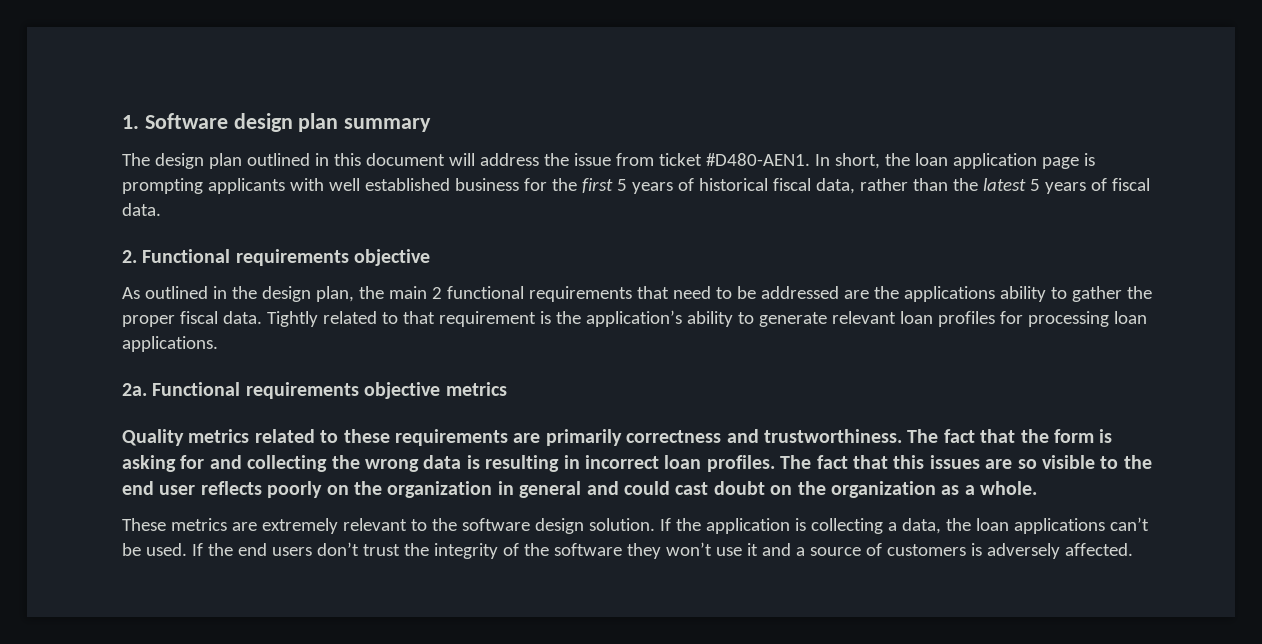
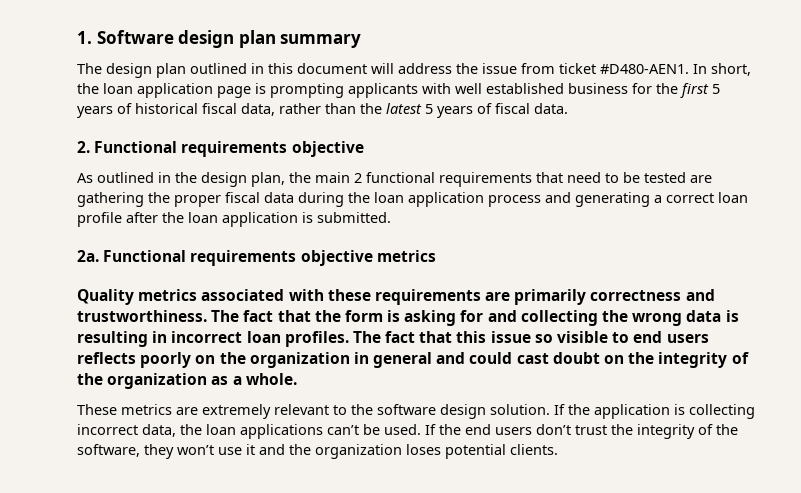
- As outlined in the design plan, the main 2 functional requirements that need to be addressed are the applications ability to gather the proper fiscal data. Tightly related to that requirement is the application’s ability to generate relevant loan profiles for processing loan applications.
+ As outlined in the design plan, the main 2 functional requirements that need to be tested are gathering the proper fiscal data during the loan application process and generating a correct loan profile after the loan application is submitted.
- Quality metrics related to these requirements are primarily correctness and trustworthiness.
+ Quality metrics associated with these requirements are primarily correctness and trustworthiness.
- The fact that this issues are so visible to the end user reflects poorly on the organization in general and could cast doubt on the organization as a whole.
+ The fact that this issue so visible to end users reflects poorly on the organization in general and could cast doubt on the integrity of the organization as a whole.
- If the application is collecting a data, the loan applications can’t be used.
+ If the application is collecting incorrect data, the loan applications can’t be used.
- If the end users don’t trust the integrity of the software they won’t use it and a source of customers is adversely affected.
+ If the end users don’t trust the integrity of the software, they won’t use it and the organization loses potential clients.

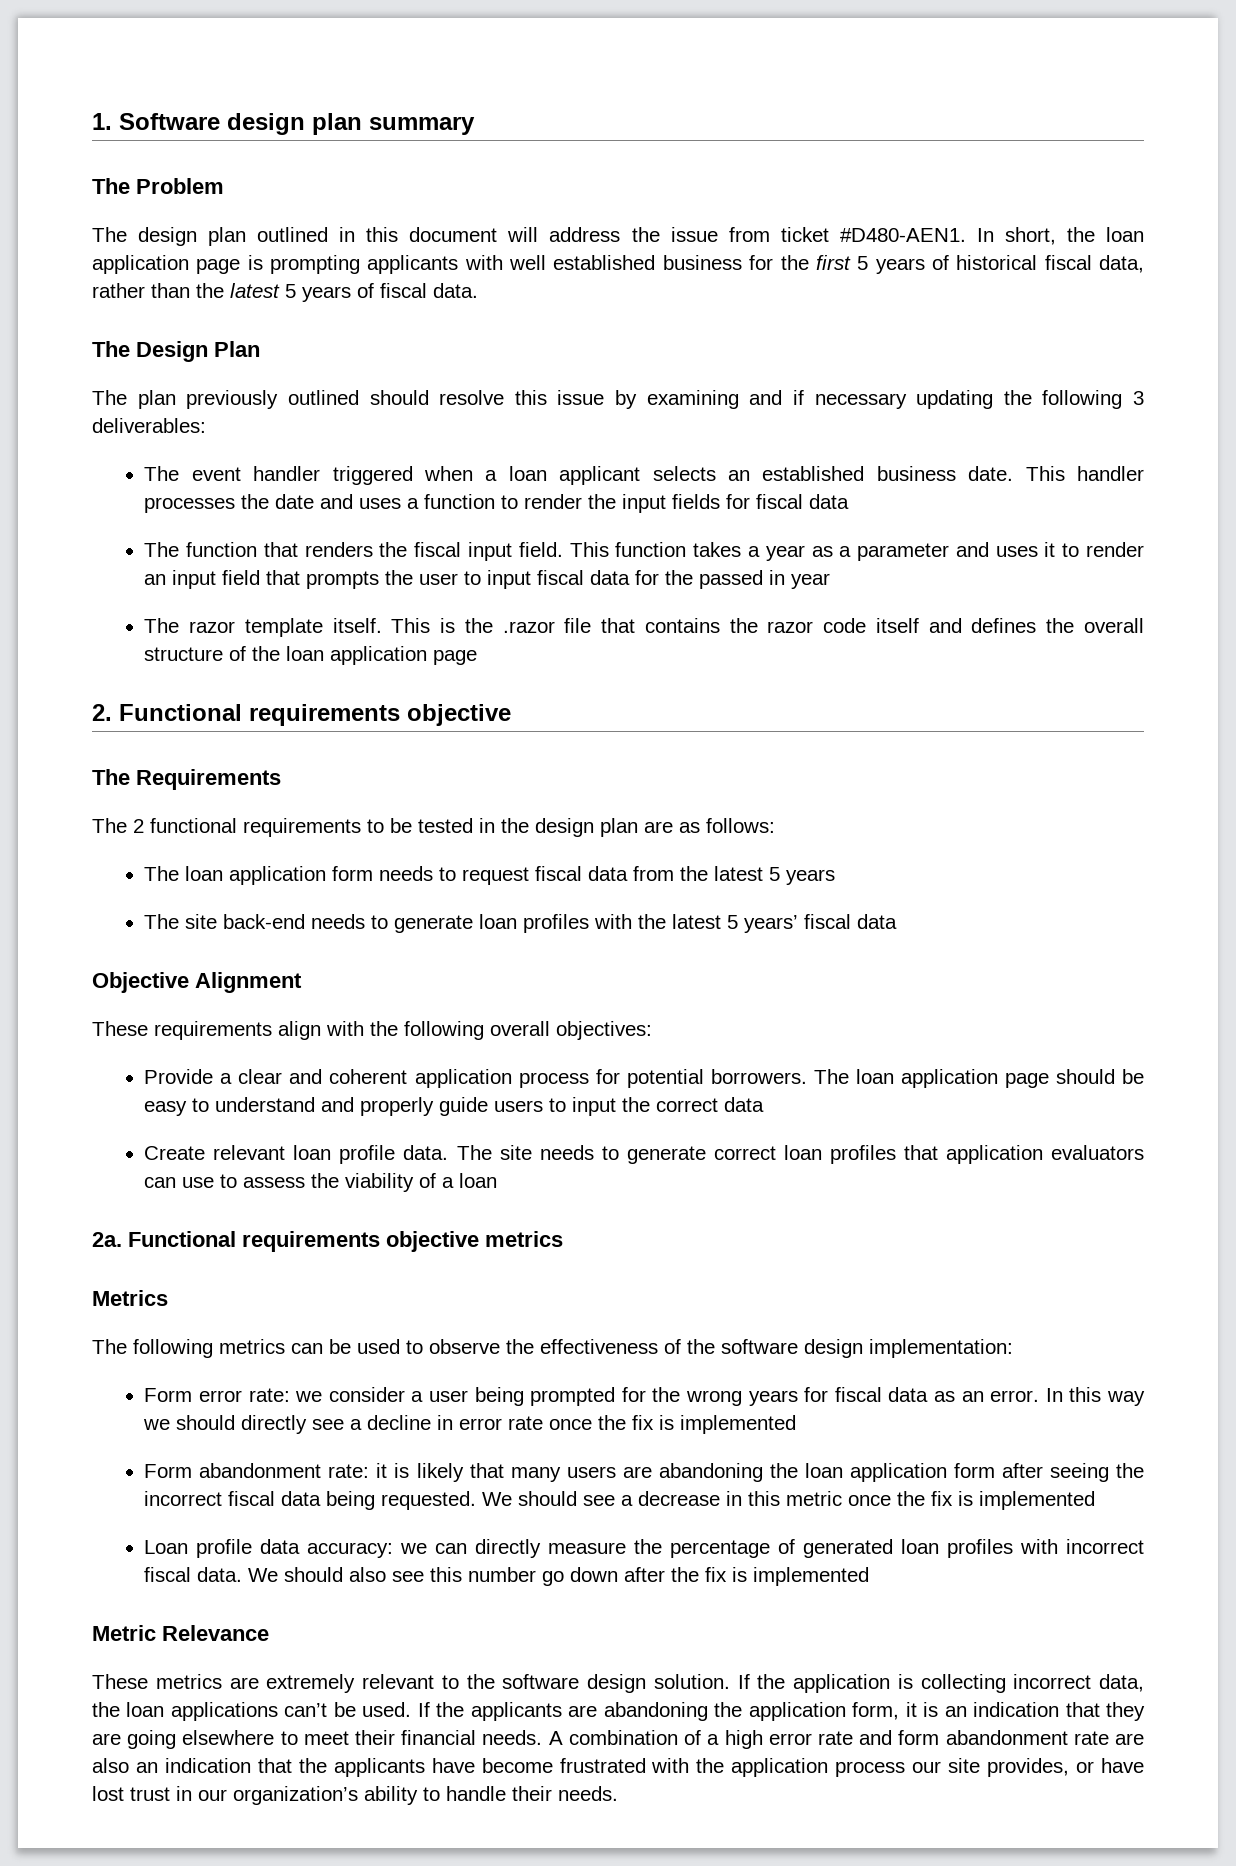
+ The Problem
+ The Design Plan
+ The plan previously outlined should resolve this issue by examining and if necessary updating the following 3 deliverables:
+ The event handler triggered when a loan applicant selects an established business date. This handler processes the date and uses a function to render the input fields for fiscal data
+ The function that renders the fiscal input field. This function takes a year as a parameter and uses it to render an input field that prompts the user to input fiscal data for the passed in year
+ The razor template itself. This is the .razor file that contains the razor code itself and defines the overall structure of the loan application page
  2. Functional requirements objective
- As outlined in the design plan, the main 2 functional requirements that need to be tested are gathering the proper fiscal data during the loan application process and generating a correct loan profile after the loan application is submitted.
+ The Requirements
+ The 2 functional requirements to be tested in the design plan are as follows:
+ The loan application form needs to request fiscal data from the latest 5 years
+ The site back-end needs to generate loan profiles with the latest 5 years’ fiscal data
+ Objective Alignment
+ These requirements align with the following overall objectives:
+ Provide a clear and coherent application process for potential borrowers. The loan application page should be easy to understand and properly guide users to input the correct data
+ Create relevant loan profile data. The site needs to generate correct loan profiles that application evaluators can use to assess the viability of a loan
- Quality metrics associated with these requirements are primarily correctness and trustworthiness. The fact that the form is asking for and collecting the wrong data is resulting in incorrect loan profiles. The fact that this issue so visible to end users reflects poorly on the organization in general and could cast doubt on the integrity of the organization as a whole.
+ Metrics
+ The following metrics can be used to observe the effectiveness of the software design implementation:
+ Form error rate: we consider a user being prompted for the wrong years for fiscal data as an error. In this way we should directly see a decline in error rate once the fix is implemented
+ Form abandonment rate: it is likely that many users are abandoning the loan application form after seeing the incorrect fiscal data being requested. We should see a decrease in this metric once the fix is implemented
+ Loan profile data accuracy: we can directly measure the percentage of generated loan profiles with incorrect fiscal data. We should also see this number go down after the fix is implemented
+ Metric Relevance
- If the end users don’t trust the integrity of the software, they won’t use it and the organization loses potential clients.
+ If the applicants are abandoning the application form, it is an indication that they are going elsewhere to meet their financial needs. A combination of a high error rate and form abandonment rate are also an indication that the applicants have become frustrated with the application process our site provides, or have lost trust in our organization’s ability to handle their needs.

